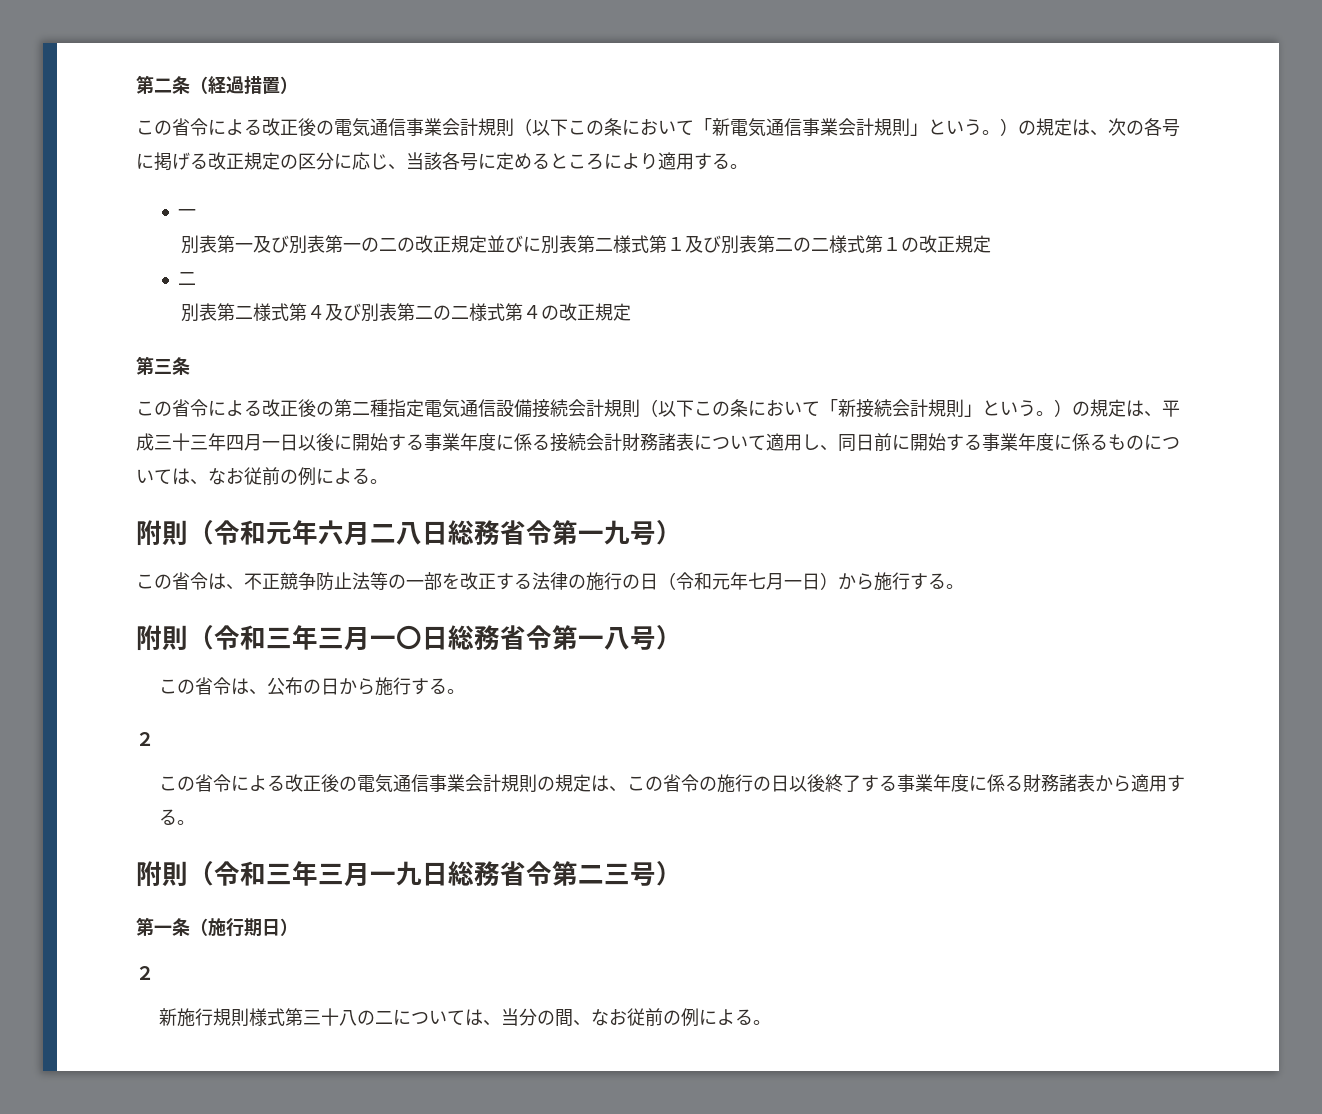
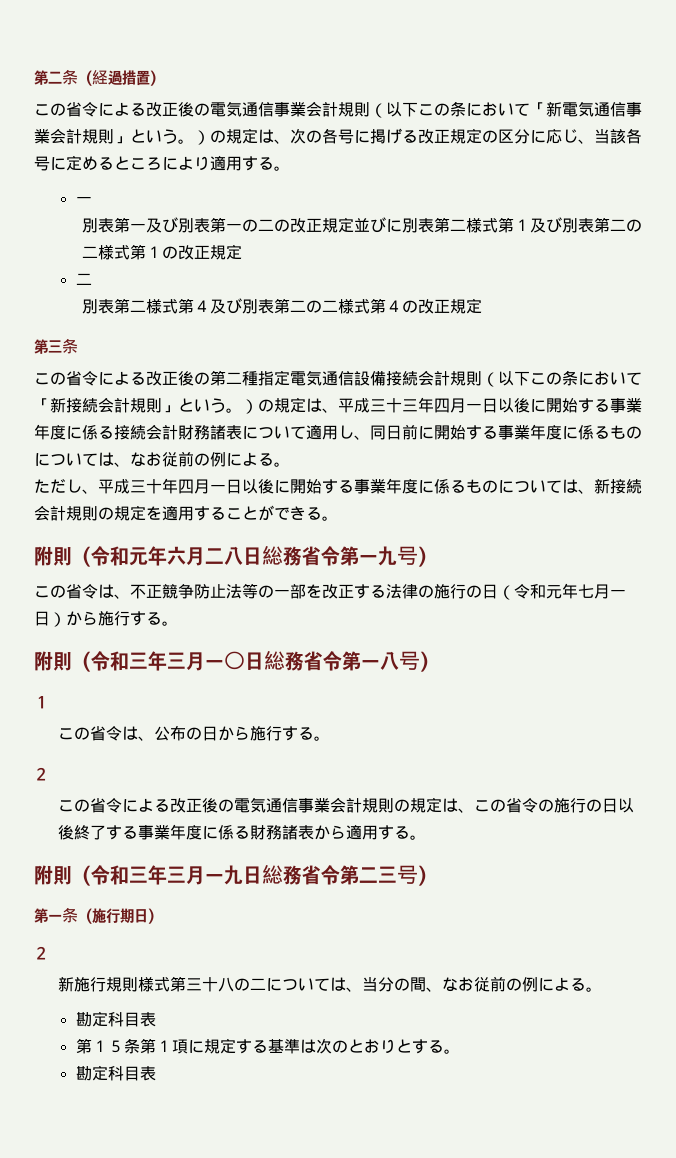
+ ただし、平成三十年四月一日以後に開始する事業年度に係るものについては、新接続会計規則の規定を適用することができる。
  附則（令和三年三月一〇日総務省令第一八号）
+ １
  新施行規則様式第三十八の二については、当分の間、なお従前の例による。
+ 勘定科目表
+ 第１５条第１項に規定する基準は次のとおりとする。
+ 勘定科目表

